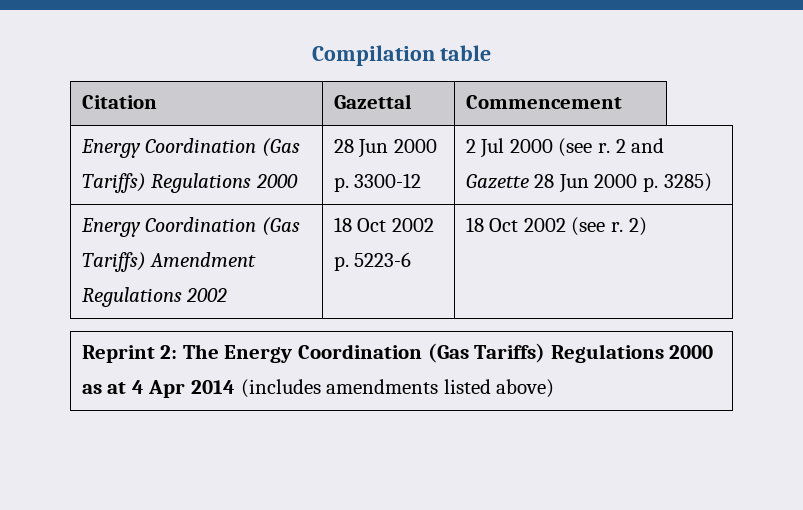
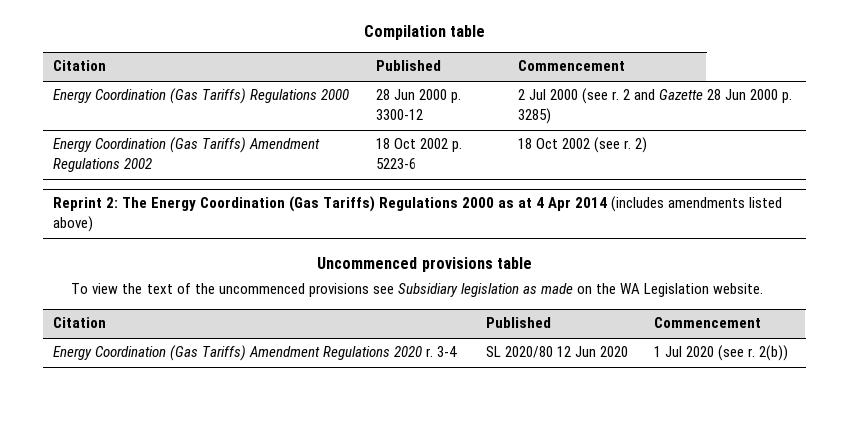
  Compilation table
- Citation | Gazettal | Commencement
+ Citation | Published | Commencement
+ Uncommenced provisions table
+ To view the text of the uncommenced provisions see Subsidiary legislation as made on the WA Legislation website.
+ Citation | Published | Commencement
+ Energy Coordination (Gas Tariffs) Amendment Regulations 2020 r. 3-4 | SL 2020/80 12 Jun 2020 | 1 Jul 2020 (see r. 2(b))

